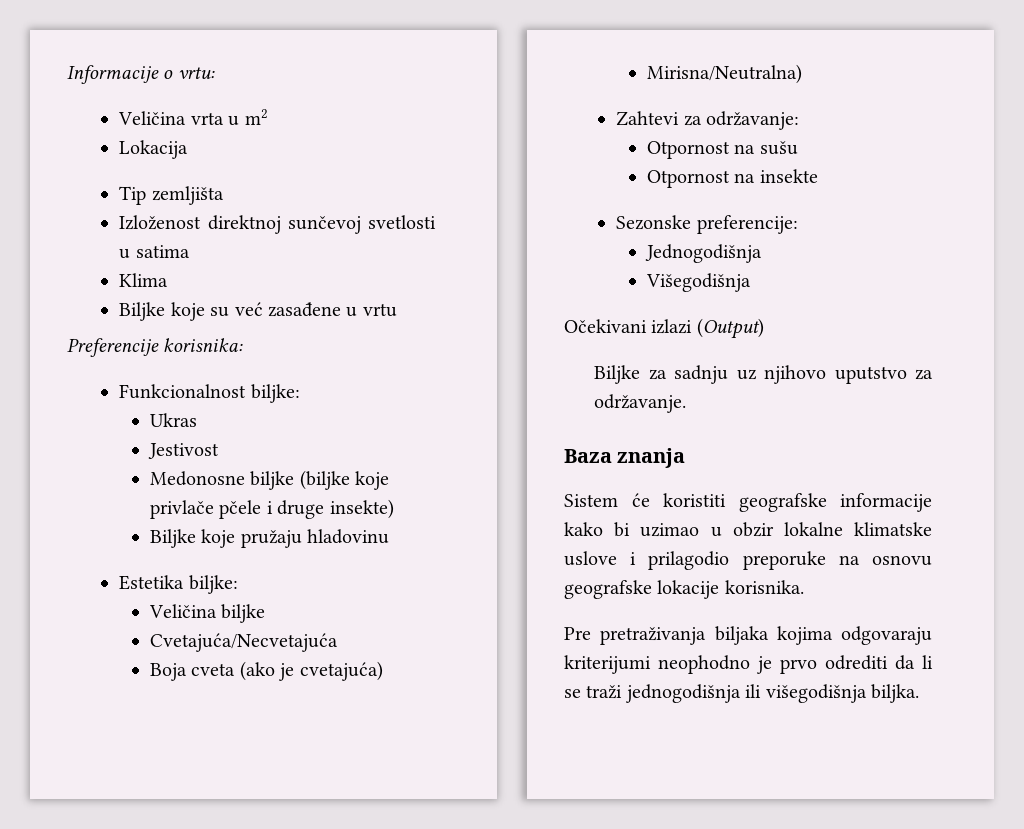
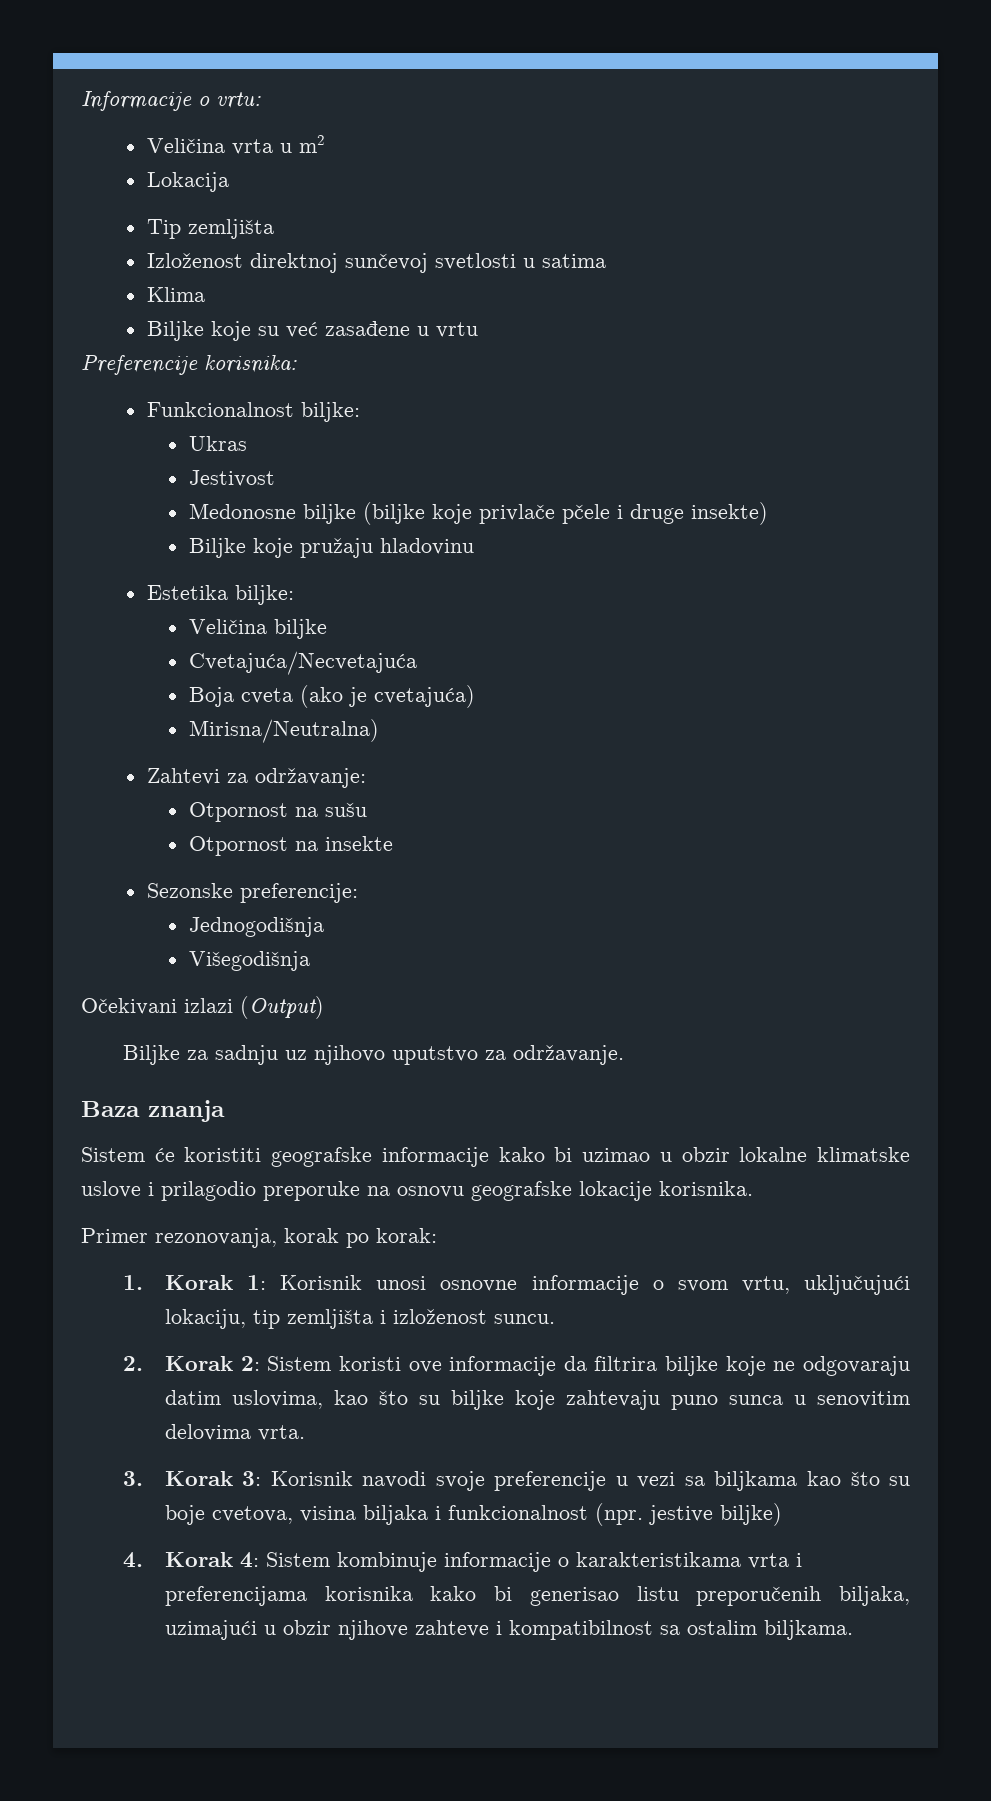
- Pre pretraživanja biljaka kojima odgovaraju kriterijumi neophodno je prvo odrediti da li se traži jednogodišnja ili višegodišnja biljka.
+ Primer rezonovanja, korak po korak:
+ 1. Korak 1: Korisnik unosi osnovne informacije o svom vrtu, uključujući lokaciju, tip zemljišta i izloženost suncu.
+ 2. Korak 2: Sistem koristi ove informacije da filtrira biljke koje ne odgovaraju datim uslovima, kao što su biljke koje zahtevaju puno sunca u senovitim delovima vrta.
+ 3. Korak 3: Korisnik navodi svoje preferencije u vezi sa biljkama kao što su boje cvetova, visina biljaka i funkcionalnost (npr. jestive biljke)
+ 4. Korak 4: Sistem kombinuje informacije o karakteristikama vrta i preferencijama korisnika kako bi generisao listu preporučenih biljaka, uzimajući u obzir njihove zahteve i kompatibilnost sa ostalim biljkama.

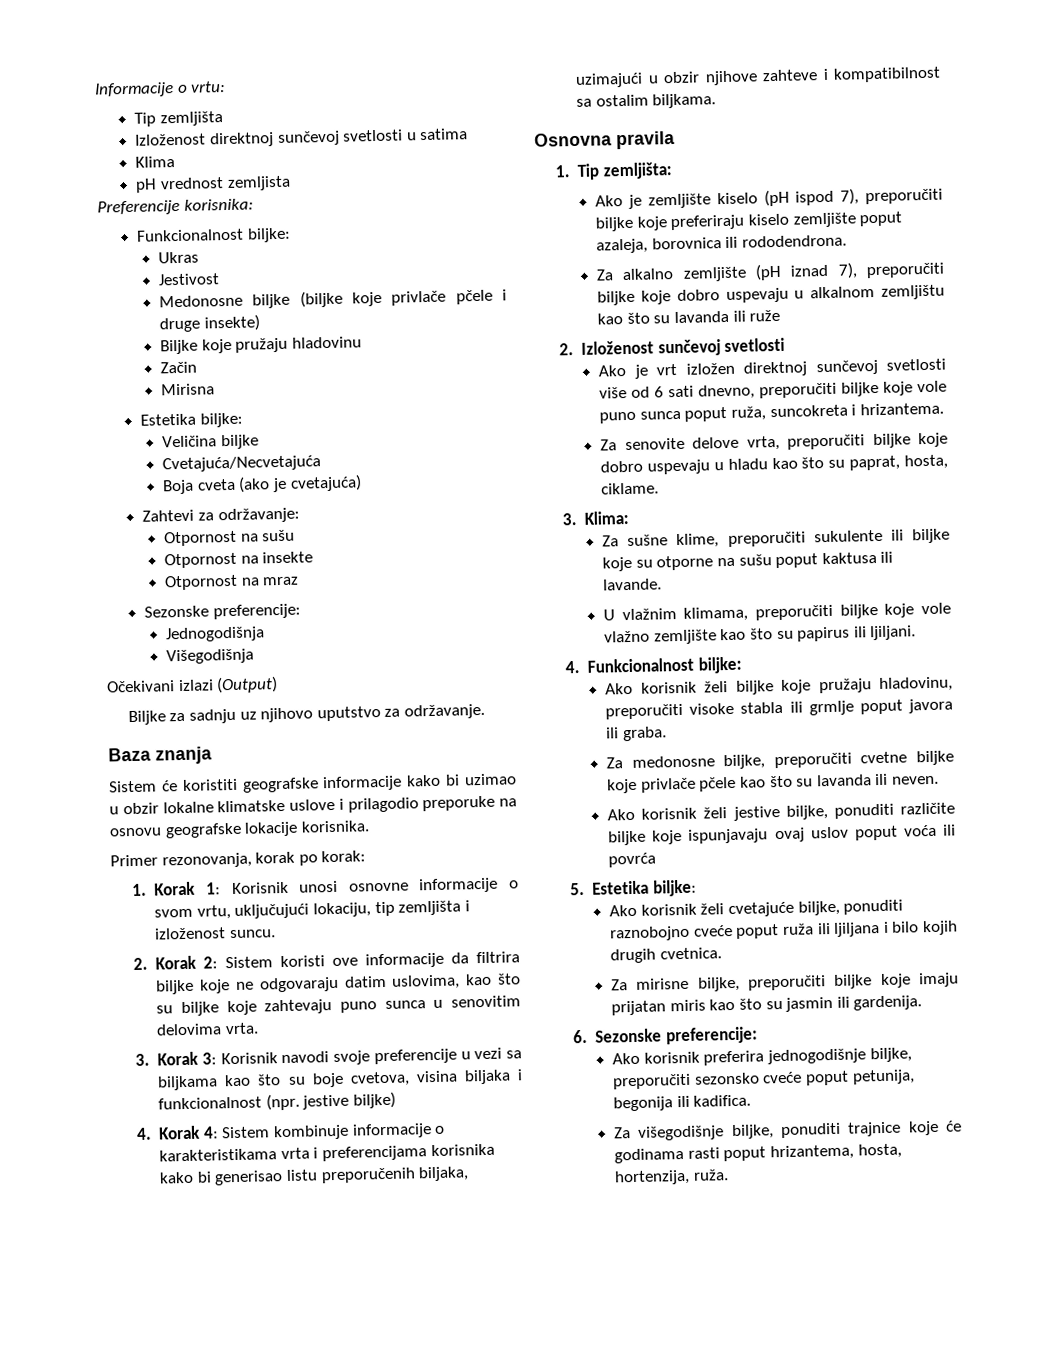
- Veličina vrta u m2
- Lokacija
- Biljke koje su već zasađene u vrtu
+ pH vrednost zemljista
+ Začin
+ Mirisna
- Mirisna/Neutralna)
+ Otpornost na mraz
+ Osnovna pravila
+ 1. Tip zemljišta:
+ Ako je zemljište kiselo (pH ispod 7), preporučiti biljke koje preferiraju kiselo zemljište poput azaleja, borovnica ili rododendrona.
+ Za alkalno zemljište (pH iznad 7), preporučiti biljke koje dobro uspevaju u alkalnom zemljištu kao što su lavanda ili ruže
+ 2. Izloženost sunčevoj svetlosti
+ Ako je vrt izložen direktnoj sunčevoj svetlosti više od 6 sati dnevno, preporučiti biljke koje vole puno sunca poput ruža, suncokreta i hrizantema.
+ Za senovite delove vrta, preporučiti biljke koje dobro uspevaju u hladu kao što su paprat, hosta, ciklame.
+ 3. Klima:
+ Za sušne klime, preporučiti sukulente ili biljke koje su otporne na sušu poput kaktusa ili lavande.
+ U vlažnim klimama, preporučiti biljke koje vole vlažno zemljište kao što su papirus ili ljiljani.
+ 4. Funkcionalnost biljke:
+ Ako korisnik želi biljke koje pružaju hladovinu, preporučiti visoke stabla ili grmlje poput javora ili graba.
+ Za medonosne biljke, preporučiti cvetne biljke koje privlače pčele kao što su lavanda ili neven.
+ Ako korisnik želi jestive biljke, ponuditi različite biljke koje ispunjavaju ovaj uslov poput voća ili povrća
+ 5. Estetika biljke:
+ Ako korisnik želi cvetajuće biljke, ponuditi raznobojno cveće poput ruža ili ljiljana i bilo kojih drugih cvetnica.
+ Za mirisne biljke, preporučiti biljke koje imaju prijatan miris kao što su jasmin ili gardenija.
+ 6. Sezonske preferencije:
+ Ako korisnik preferira jednogodišnje biljke, preporučiti sezonsko cveće poput petunija, begonija ili kadifica.
+ Za višegodišnje biljke, ponuditi trajnice koje će godinama rasti poput hrizantema, hosta, hortenzija, ruža.

